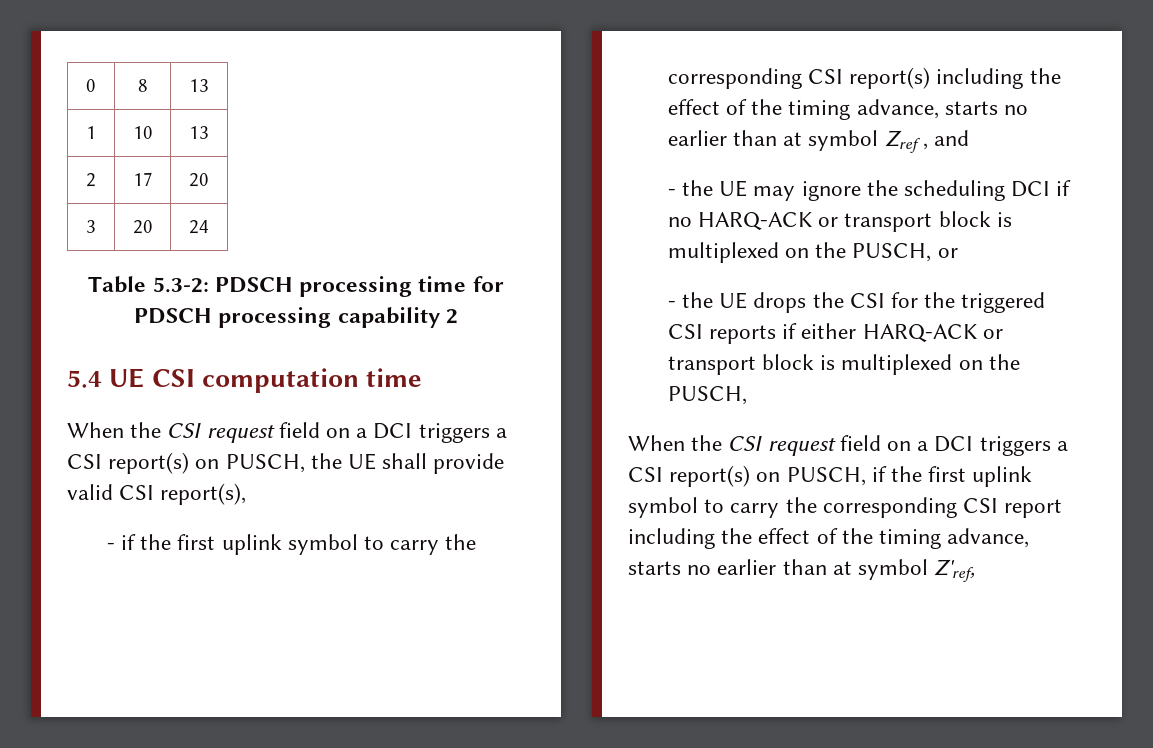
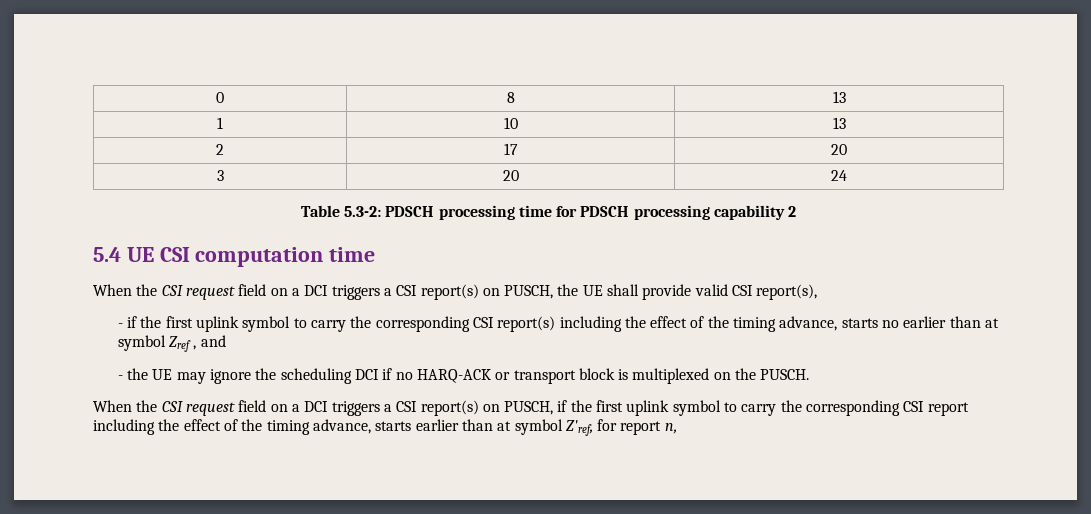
- - the UE may ignore the scheduling DCI if no HARQ-ACK or transport block is multiplexed on the PUSCH, or
- - the UE drops the CSI for the triggered CSI reports if either HARQ-ACK or transport block is multiplexed on the PUSCH,
+ - the UE may ignore the scheduling DCI if no HARQ-ACK or transport block is multiplexed on the PUSCH.
- When the CSI request field on a DCI triggers a CSI report(s) on PUSCH, if the first uplink symbol to carry the corresponding CSI report including the effect of the timing advance, starts no earlier than at symbol Z'ref,
+ When the CSI request field on a DCI triggers a CSI report(s) on PUSCH, if the first uplink symbol to carry the corresponding CSI report including the effect of the timing advance, starts earlier than at symbol Z'ref, for report n,

